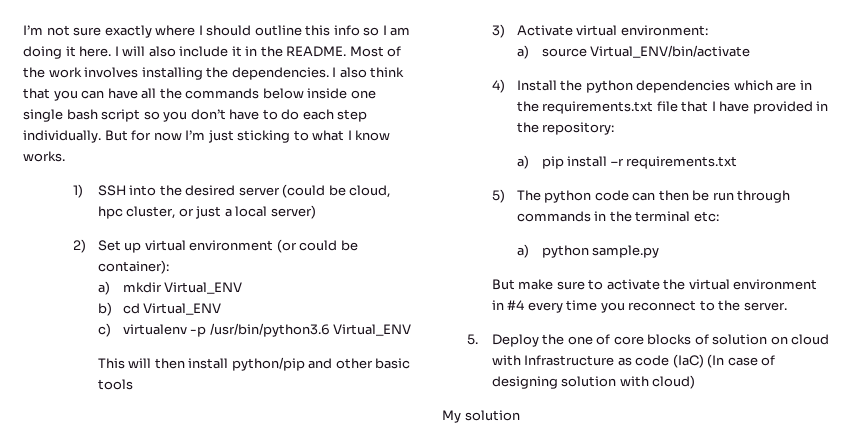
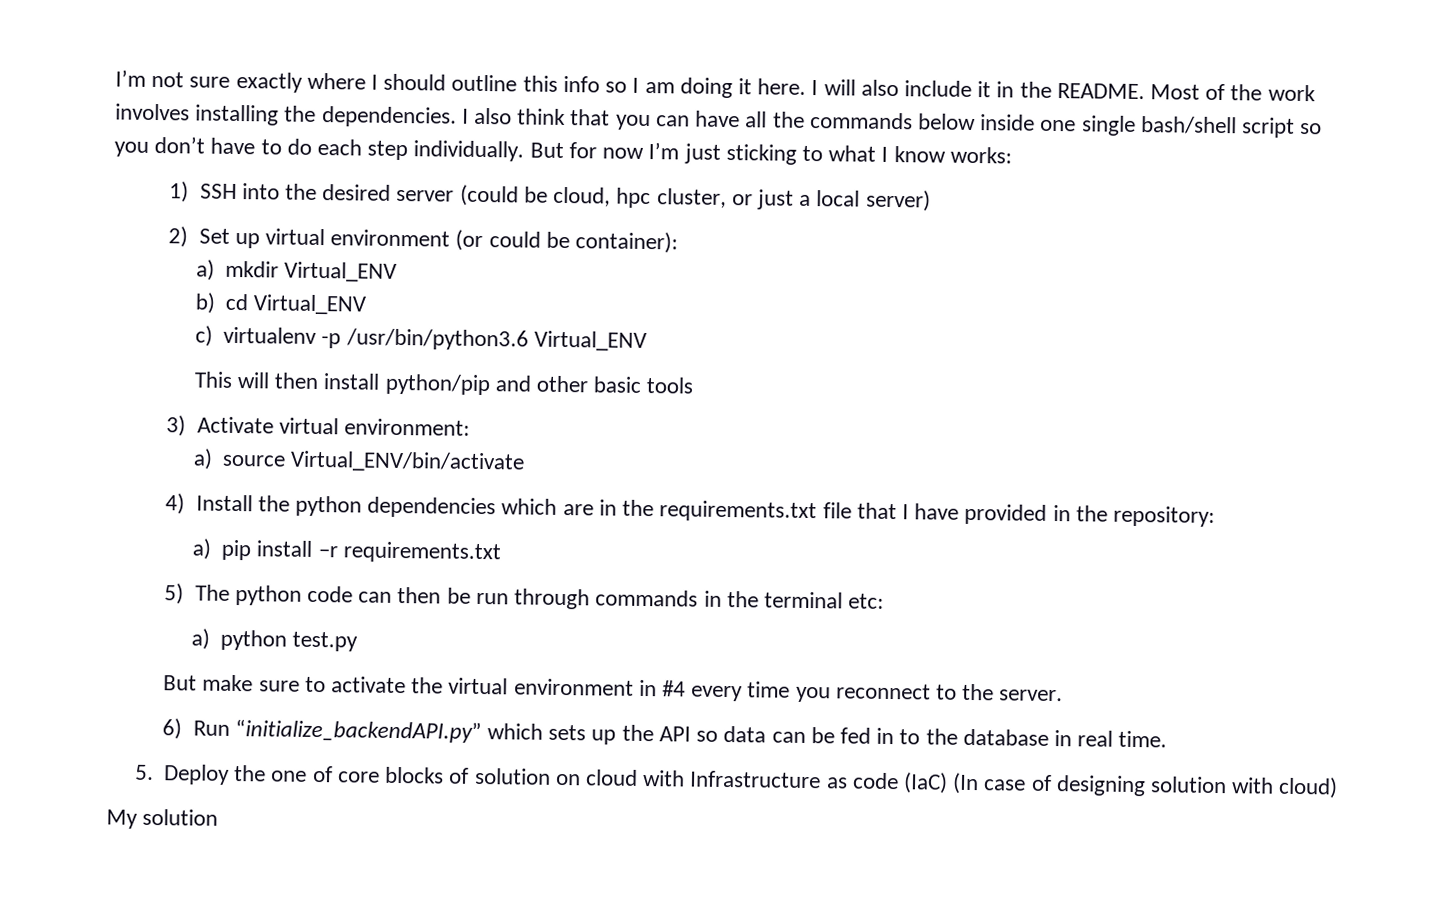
- I also think that you can have all the commands below inside one single bash script so you don’t have to do each step individually.
+ I also think that you can have all the commands below inside one single bash/shell script so you don’t have to do each step individually.
- But for now I’m just sticking to what I know works.
+ But for now I’m just sticking to what I know works:
- a) python sample.py
+ a) python test.py
+ 6) Run “initialize_backendAPI.py” which sets up the API so data can be fed in to the database in real time.

